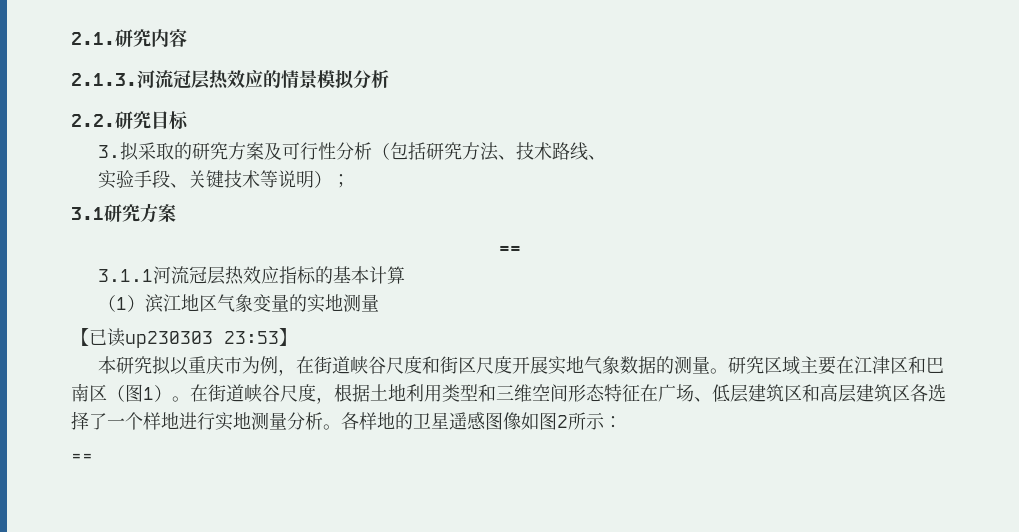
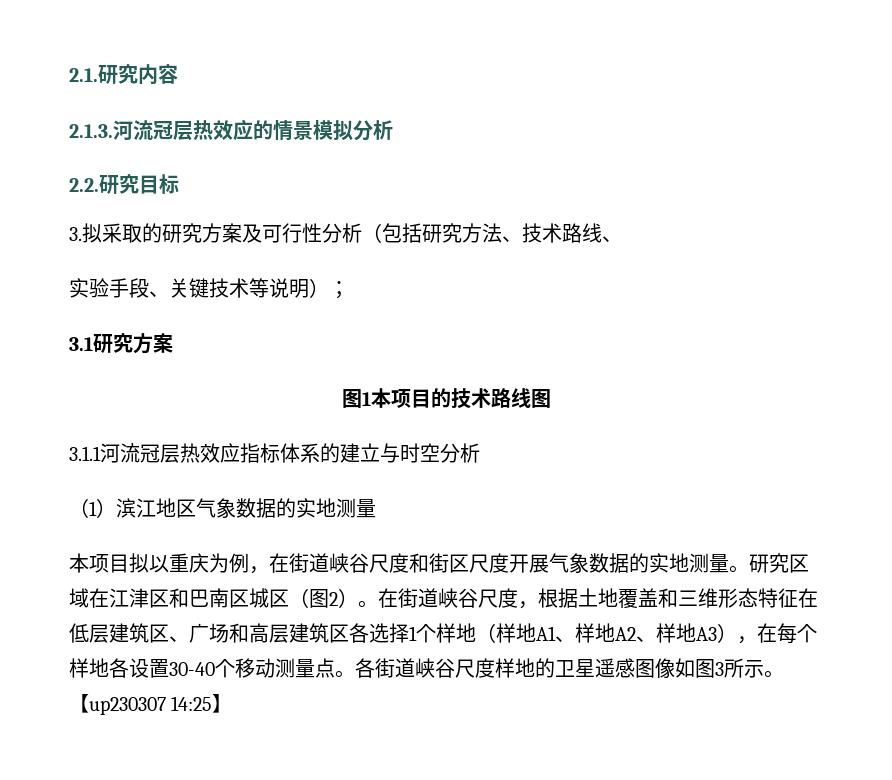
  3.1研究方案
- ==
+ 图1本项目的技术路线图
- 3.1.1河流冠层热效应指标的基本计算
+ 3.1.1河流冠层热效应指标体系的建立与时空分析
- （1）滨江地区气象变量的实地测量
- 【已读up230303 23:53】
- 本研究拟以重庆市为例，在街道峡谷尺度和街区尺度开展实地气象数据的测量。
+ （1）滨江地区气象数据的实地测量
+ 本项目拟以重庆为例，在街道峡谷尺度和街区尺度开展气象数据的实地测量。
- 研究区域主要在江津区和巴南区（图1）。
+ 研究区域在江津区和巴南区城区（图2）。
- 在街道峡谷尺度，根据土地利用类型和三维空间形态特征在广场、低层建筑区和高层建筑区各选择了一个样地进行实地测量分析。各样地的卫星遥感图像如图2所示：
- ==
+ 在街道峡谷尺度，根据土地覆盖和三维形态特征在低层建筑区、广场和高层建筑区各选择1个样地（样地A1、样地A2、样地A3），在每个样地各设置30-40个移动测量点。各街道峡谷尺度样地的卫星遥感图像如图3所示。【up230307 14:25】

